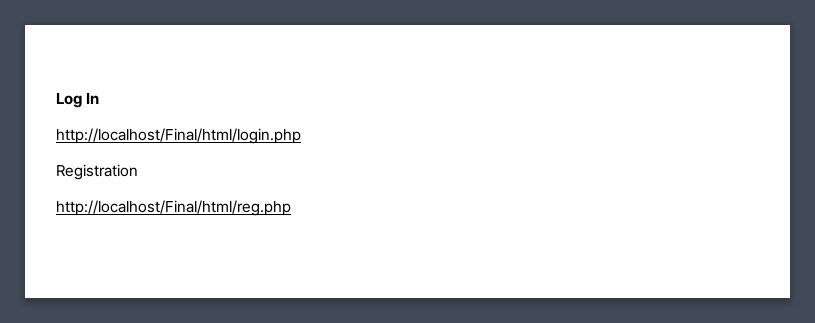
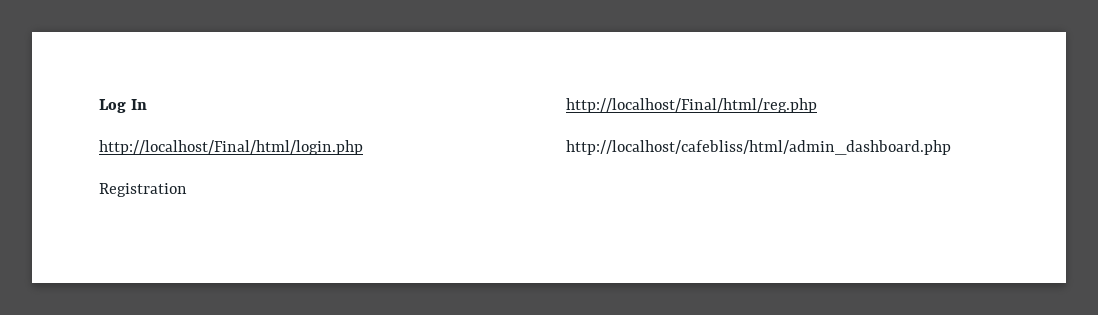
+ http://localhost/cafebliss/html/admin_dashboard.php

